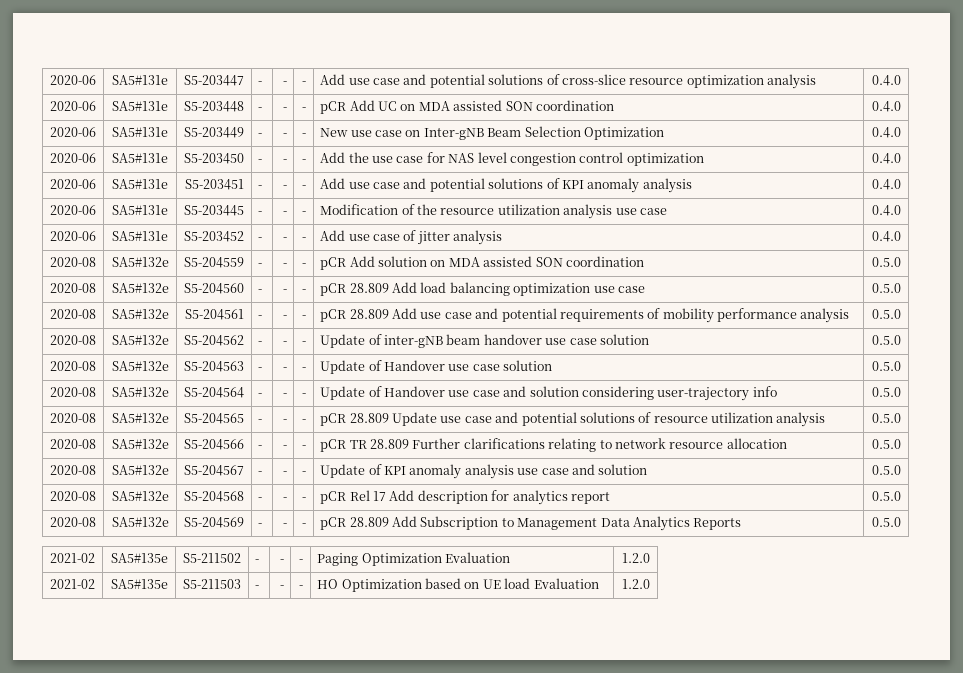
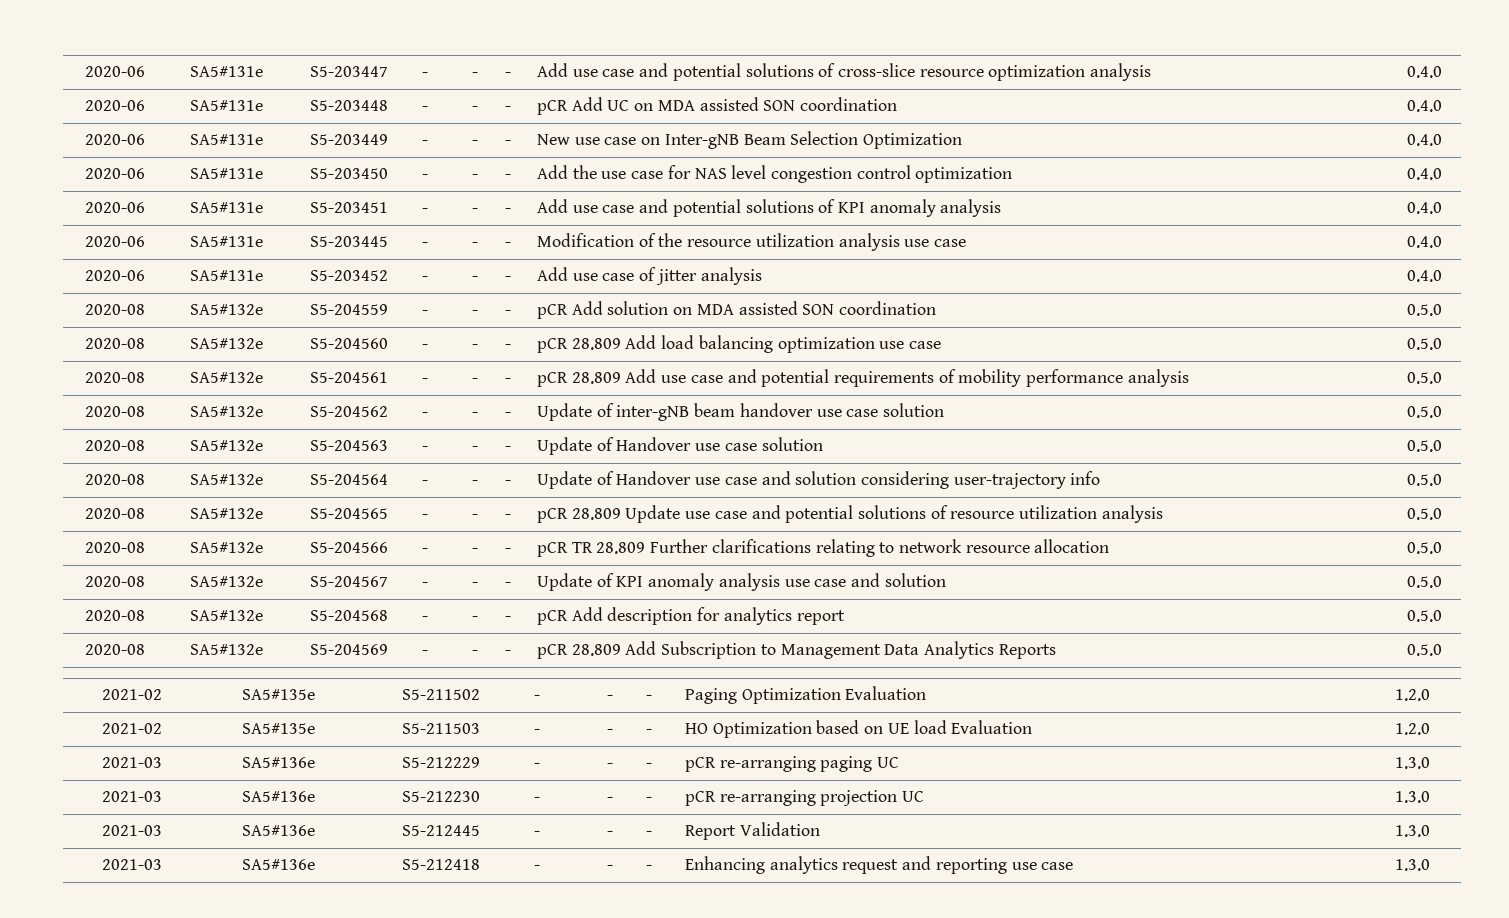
- 2020-08 | SA5#132e | S5-204568 | - | - | - | pCR Rel 17 Add description for analytics report | 0.5.0
+ 2020-08 | SA5#132e | S5-204568 | - | - | - | pCR Add description for analytics report | 0.5.0
+ 2021-03 | SA5#136e | S5-212229 | - | - | - | pCR re-arranging paging UC | 1.3.0
+ 2021-03 | SA5#136e | S5-212230 | - | - | - | pCR re-arranging projection UC | 1.3.0
+ 2021-03 | SA5#136e | S5-212445 | - | - | - | Report Validation | 1.3.0
+ 2021-03 | SA5#136e | S5-212418 | - | - | - | Enhancing analytics request and reporting use case | 1.3.0

